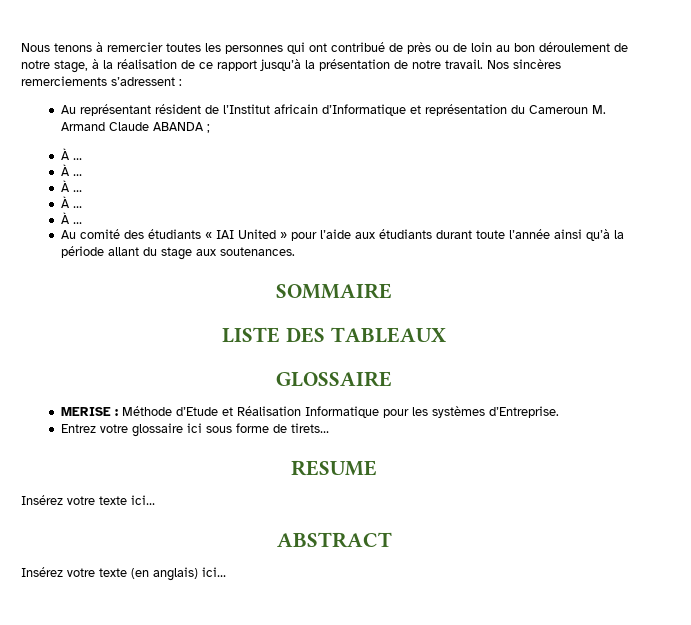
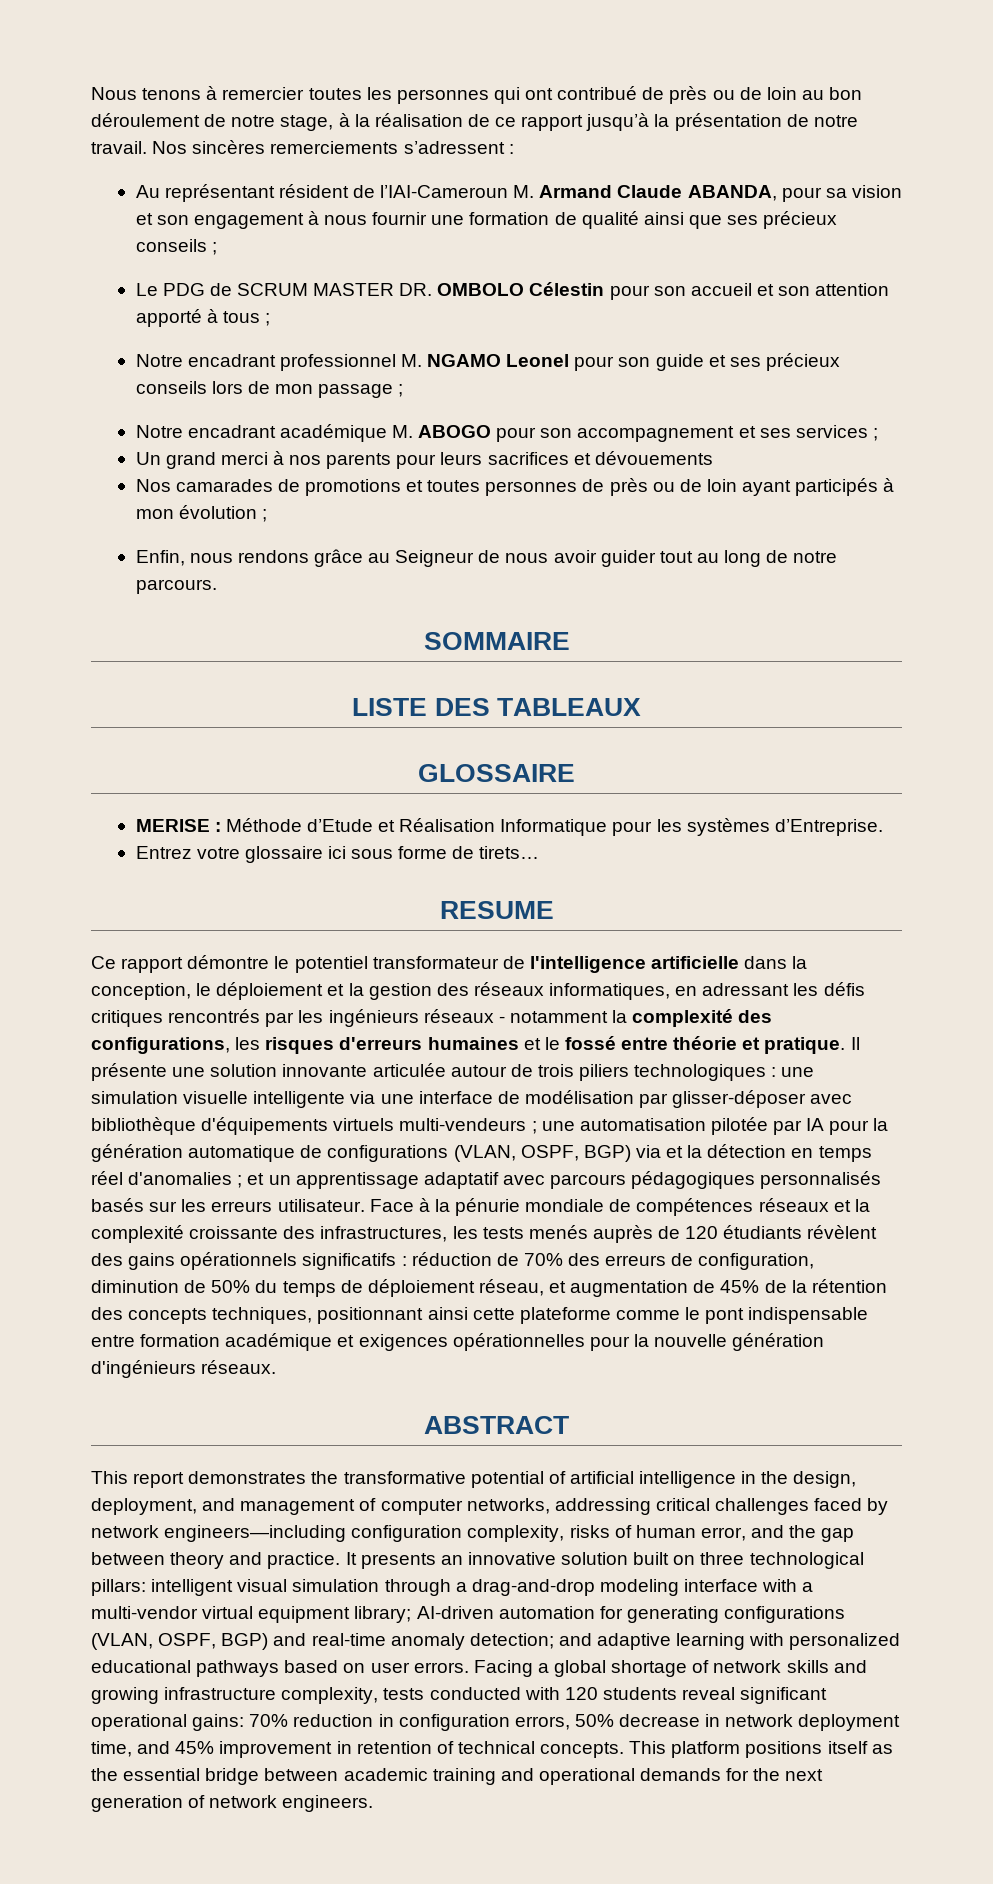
- Au représentant résident de l’Institut africain d’Informatique et représentation du Cameroun M. Armand Claude ABANDA ;
- À …
- À …
- À …
- À …
- À …
- Au comité des étudiants « IAI United » pour l’aide aux étudiants durant toute l’année ainsi qu’à la période allant du stage aux soutenances.
+ Au représentant résident de l’IAI-Cameroun M. Armand Claude ABANDA, pour sa vision et son engagement à nous fournir une formation de qualité ainsi que ses précieux conseils ;
+ Le PDG de SCRUM MASTER DR. OMBOLO Célestin pour son accueil et son attention apporté à tous ;
+ Notre encadrant professionnel M. NGAMO Leonel pour son guide et ses précieux conseils lors de mon passage ;
+ Notre encadrant académique M. ABOGO pour son accompagnement et ses services ;
+ Un grand merci à nos parents pour leurs sacrifices et dévouements
+ Nos camarades de promotions et toutes personnes de près ou de loin ayant participés à mon évolution ;
+ Enfin, nous rendons grâce au Seigneur de nous avoir guider tout au long de notre parcours.
- Insérez votre texte ici…
+ Ce rapport démontre le potentiel transformateur de l'intelligence artificielle dans la conception, le déploiement et la gestion des réseaux informatiques, en adressant les défis critiques rencontrés par les ingénieurs réseaux - notamment la complexité des configurations, les risques d'erreurs humaines et le fossé entre théorie et pratique. Il présente une solution innovante articulée autour de trois piliers technologiques : une simulation visuelle intelligente via une interface de modélisation par glisser-déposer avec bibliothèque d'équipements virtuels multi-vendeurs ; une automatisation pilotée par IA pour la génération automatique de configurations (VLAN, OSPF, BGP) via et la détection en temps réel d'anomalies ; et un apprentissage adaptatif avec parcours pédagogiques personnalisés basés sur les erreurs utilisateur. Face à la pénurie mondiale de compétences réseaux et la complexité croissante des infrastructures, les tests menés auprès de 120 étudiants révèlent des gains opérationnels significatifs : réduction de 70% des erreurs de configuration, diminution de 50% du temps de déploiement réseau, et augmentation de 45% de la rétention des concepts techniques, positionnant ainsi cette plateforme comme le pont indispensable entre formation académique et exigences opérationnelles pour la nouvelle génération d'ingénieurs réseaux.
  ABSTRACT
- Insérez votre texte (en anglais) ici…
+ This report demonstrates the transformative potential of artificial intelligence in the design, deployment, and management of computer networks, addressing critical challenges faced by network engineers—including configuration complexity, risks of human error, and the gap between theory and practice. It presents an innovative solution built on three technological pillars: intelligent visual simulation through a drag-and-drop modeling interface with a multi-vendor virtual equipment library; AI-driven automation for generating configurations (VLAN, OSPF, BGP) and real-time anomaly detection; and adaptive learning with personalized educational pathways based on user errors. Facing a global shortage of network skills and growing infrastructure complexity, tests conducted with 120 students reveal significant operational gains: 70% reduction in configuration errors, 50% decrease in network deployment time, and 45% improvement in retention of technical concepts. This platform positions itself as the essential bridge between academic training and operational demands for the next generation of network engineers.

